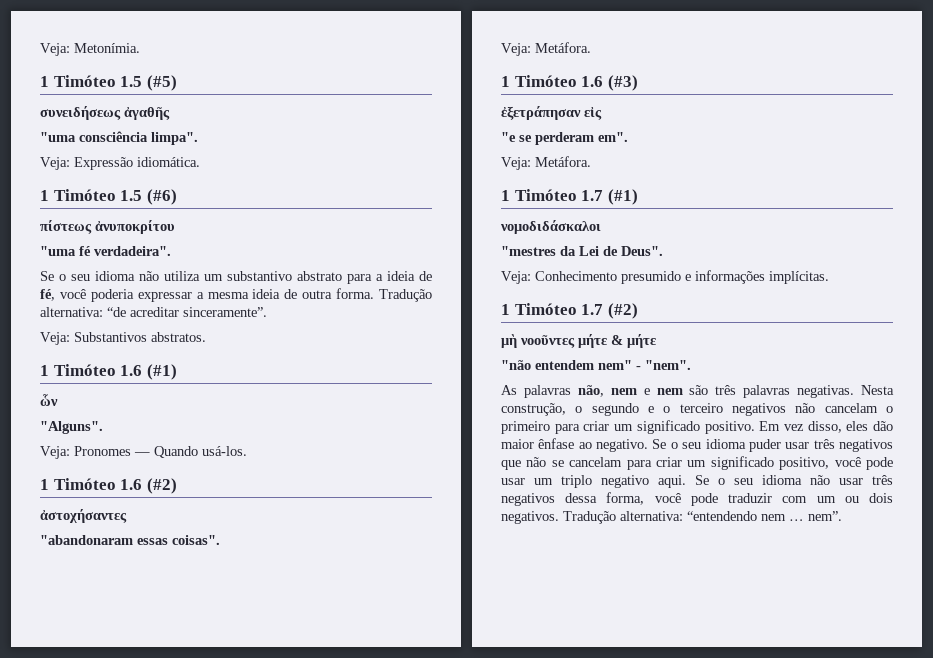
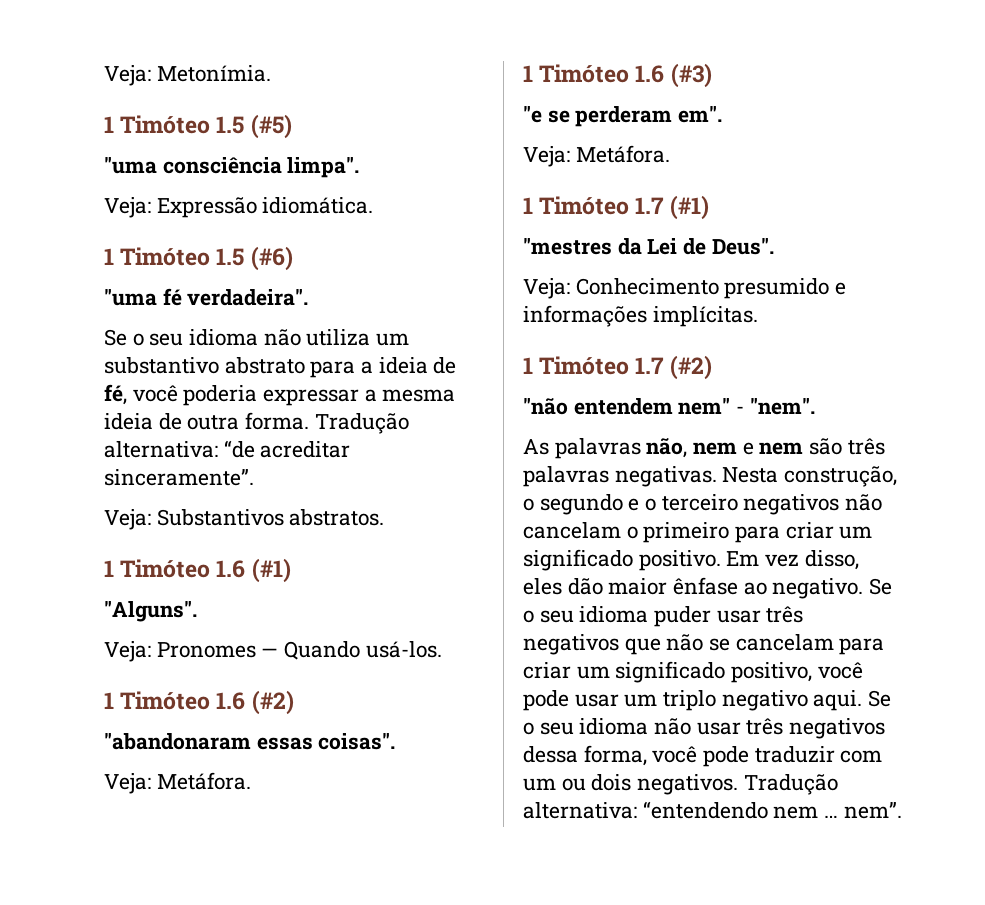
- συνειδήσεως ἀγαθῆς
- πίστεως ἀνυποκρίτου
- ὧν
- ἀστοχήσαντες
- ἐξετράπησαν εἰς
- νομοδιδάσκαλοι
- μὴ νοοῦντες μήτε & μήτε

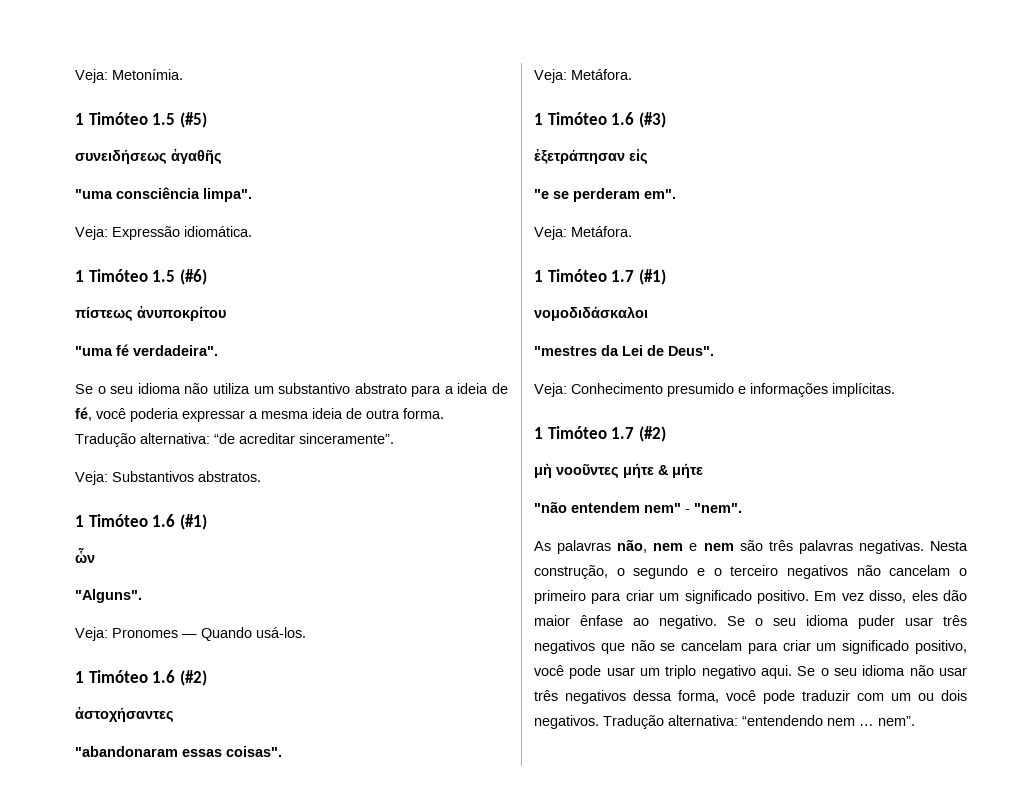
+ συνειδήσεως ἀγαθῆς
+ πίστεως ἀνυποκρίτου
+ ὧν
+ ἀστοχήσαντες
+ ἐξετράπησαν εἰς
+ νομοδιδάσκαλοι
+ μὴ νοοῦντες μήτε & μήτε

